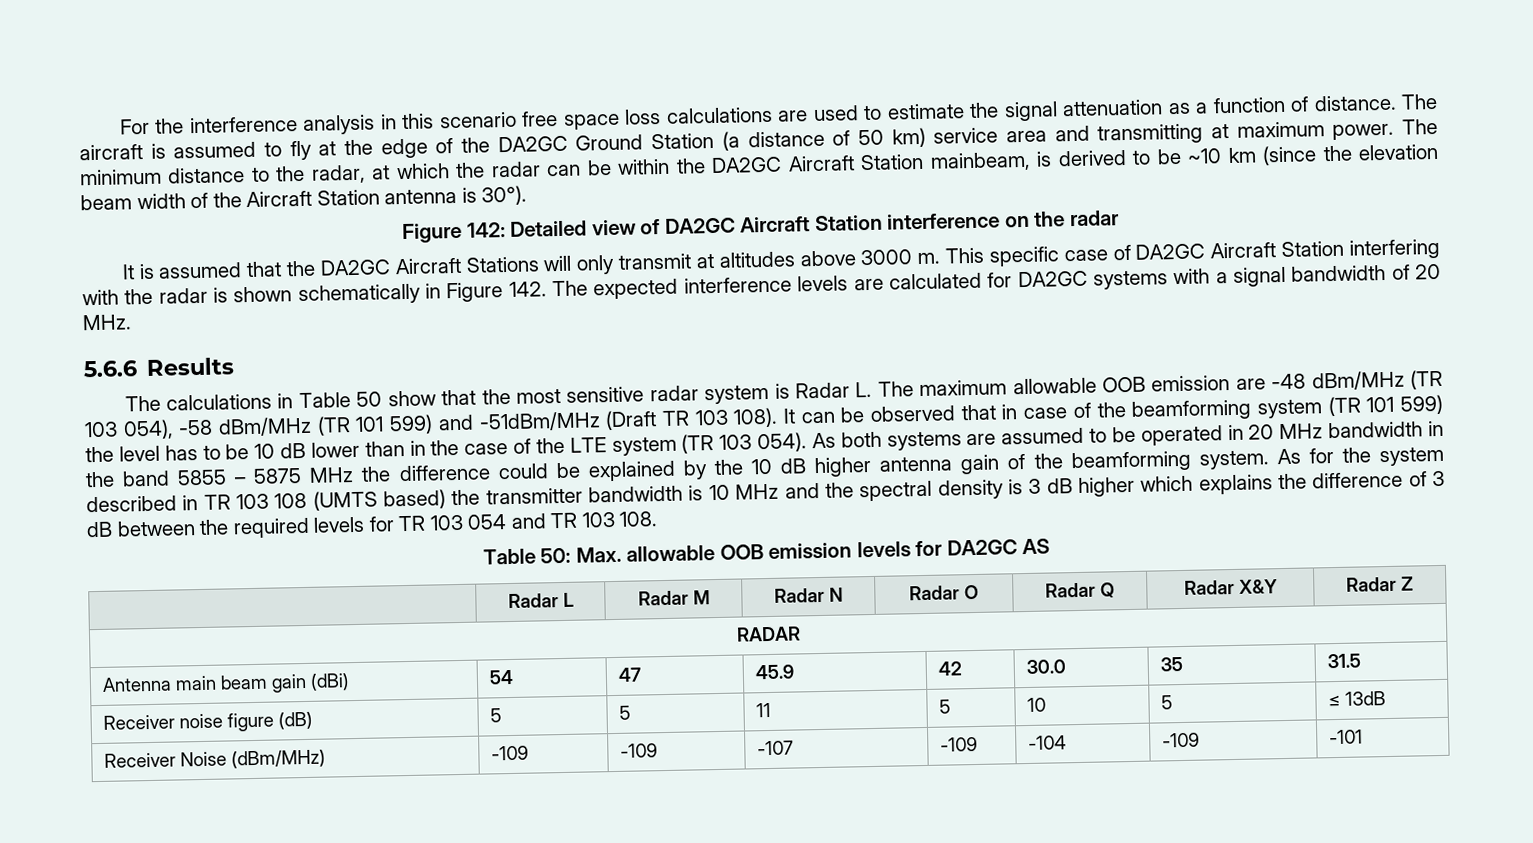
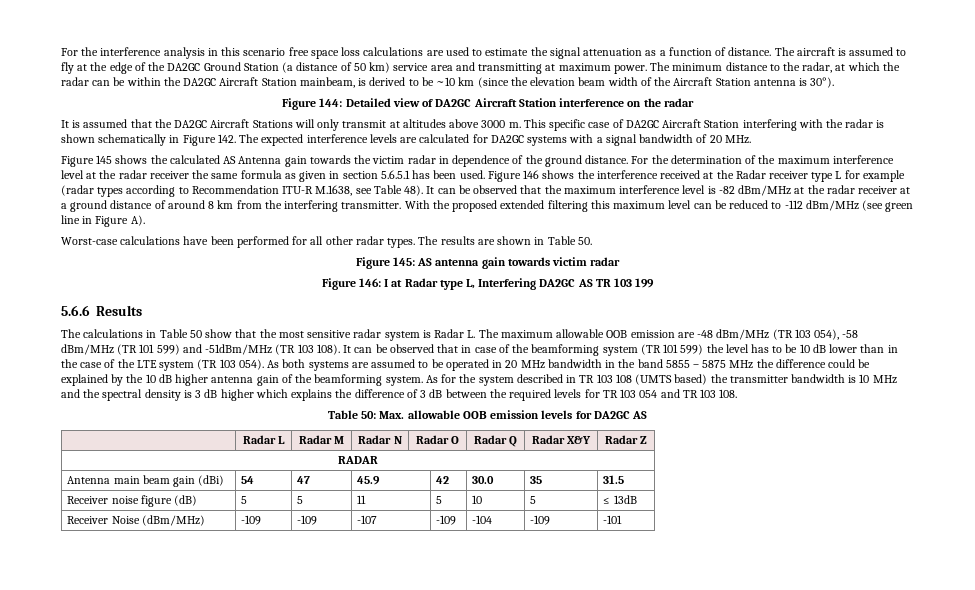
- Figure 142: Detailed view of DA2GC Aircraft Station interference on the radar
+ Figure 144: Detailed view of DA2GC Aircraft Station interference on the radar
+ Figure 145 shows the calculated AS Antenna gain towards the victim radar in dependence of the ground distance. For the determination of the maximum interference level at the radar receiver the same formula as given in section 5.6.5.1 has been used. Figure 146 shows the interference received at the Radar receiver type L for example (radar types according to Recommendation ITU-R M.1638, see Table 48). It can be observed that the maximum interference level is -82 dBm/MHz at the radar receiver at a ground distance of around 8 km from the interfering transmitter. With the proposed extended filtering this maximum level can be reduced to -112 dBm/MHz (see green line in Figure A).
+ Worst-case calculations have been performed for all other radar types. The results are shown in Table 50.
+ Figure 145: AS antenna gain towards victim radar
+ Figure 146: I at Radar type L, Interfering DA2GC AS TR 103 199
- The calculations in Table 50 show that the most sensitive radar system is Radar L. The maximum allowable OOB emission are -48 dBm/MHz (TR 103 054), -58 dBm/MHz (TR 101 599) and -51dBm/MHz (Draft TR 103 108).
+ The calculations in Table 50 show that the most sensitive radar system is Radar L. The maximum allowable OOB emission are -48 dBm/MHz (TR 103 054), -58 dBm/MHz (TR 101 599) and -51dBm/MHz (TR 103 108).

